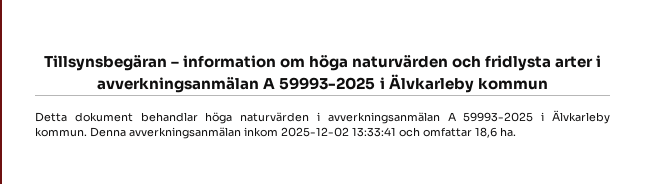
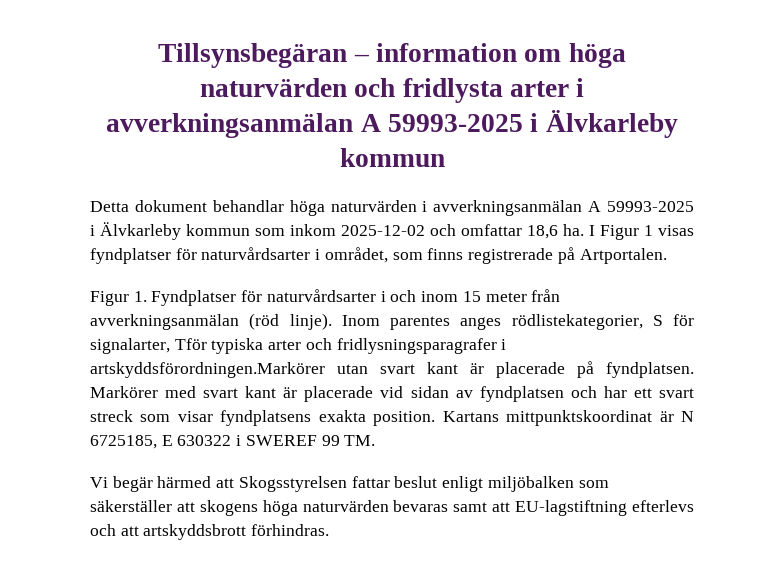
- Detta dokument behandlar höga naturvärden i avverkningsanmälan A 59993-2025 i Älvkarleby kommun. Denna avverkningsanmälan inkom 2025-12-02 13:33:41 och omfattar 18,6 ha.
+ Detta dokument behandlar höga naturvärden i avverkningsanmälan A 59993-2025 i Älvkarleby kommun som inkom 2025-12-02 och omfattar 18,6 ha.
+ I Figur 1 visas fyndplatser för naturvårdsarter i området, som finns registrerade på Artportalen.
+ Figur 1. Fyndplatser för naturvårdsarter i och inom 15 meter från avverkningsanmälan (röd linje). Inom parentes anges rödlistekategorier, S för signalarter, Tför typiska arter och fridlysningsparagrafer i artskyddsförordningen.Markörer utan svart kant är placerade på fyndplatsen. Markörer med svart kant är placerade vid sidan av fyndplatsen och har ett svart streck som visar fyndplatsens exakta position. Kartans mittpunktskoordinat är N 6725185, E 630322 i SWEREF 99 TM.
+ Vi begär härmed att Skogsstyrelsen fattar beslut enligt miljöbalken som säkerställer att skogens höga naturvärden bevaras samt att EU-lagstiftning efterlevs och att artskyddsbrott förhindras.

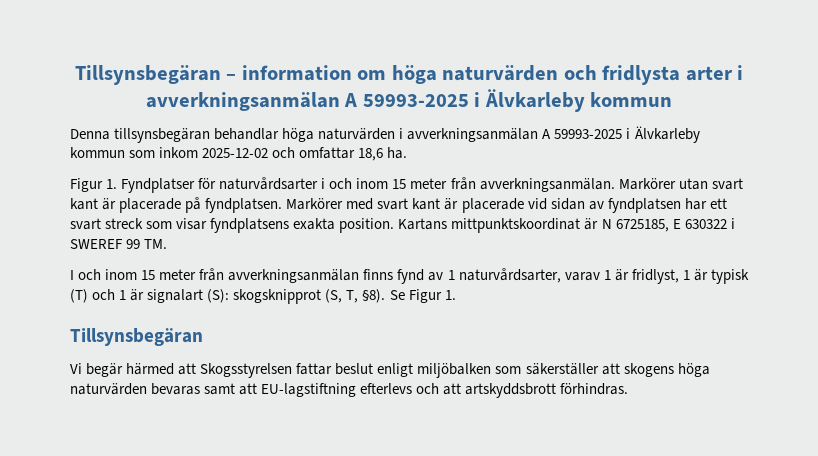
- Detta dokument behandlar höga naturvärden i avverkningsanmälan A 59993-2025 i Älvkarleby kommun som inkom 2025-12-02 och omfattar 18,6 ha. I Figur 1 visas fyndplatser för naturvårdsarter i området, som finns registrerade på Artportalen.
+ Denna tillsynsbegäran behandlar höga naturvärden i avverkningsanmälan A 59993-2025 i Älvkarleby kommun som inkom 2025-12-02 och omfattar 18,6 ha.
- Figur 1. Fyndplatser för naturvårdsarter i och inom 15 meter från avverkningsanmälan (röd linje). Inom parentes anges rödlistekategorier, S för signalarter, Tför typiska arter och fridlysningsparagrafer i artskyddsförordningen.Markörer utan svart kant är placerade på fyndplatsen.
+ Figur 1. Fyndplatser för naturvårdsarter i och inom 15 meter från avverkningsanmälan. Markörer utan svart kant är placerade på fyndplatsen.
- Markörer med svart kant är placerade vid sidan av fyndplatsen och har ett svart streck som visar fyndplatsens exakta position.
+ Markörer med svart kant är placerade vid sidan av fyndplatsen har ett svart streck som visar fyndplatsens exakta position.
+ I och inom 15 meter från avverkningsanmälan finns fynd av 1 naturvårdsarter, varav 1 är fridlyst, 1 är typisk (T) och 1 är signalart (S): skogsknipprot (S, T, §8). Se Figur 1.
+ Tillsynsbegäran

